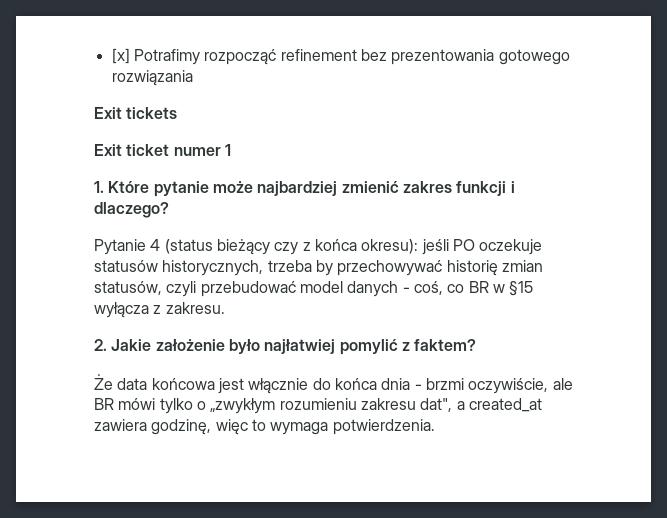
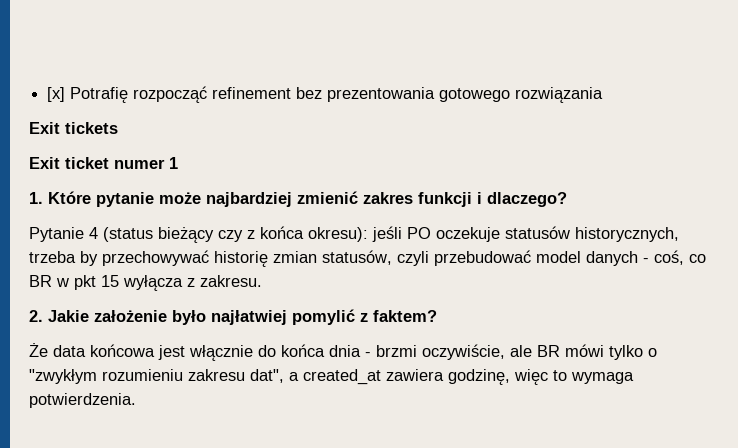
- [x] Potrafimy rozpocząć refinement bez prezentowania gotowego rozwiązania
+ [x] Potrafię rozpocząć refinement bez prezentowania gotowego rozwiązania
- Pytanie 4 (status bieżący czy z końca okresu): jeśli PO oczekuje statusów historycznych, trzeba by przechowywać historię zmian statusów, czyli przebudować model danych - coś, co BR w §15 wyłącza z zakresu.
+ Pytanie 4 (status bieżący czy z końca okresu): jeśli PO oczekuje statusów historycznych, trzeba by przechowywać historię zmian statusów, czyli przebudować model danych - coś, co BR w pkt 15 wyłącza z zakresu.
- Że data końcowa jest włącznie do końca dnia - brzmi oczywiście, ale BR mówi tylko o „zwykłym rozumieniu zakresu dat", a created_at zawiera godzinę, więc to wymaga potwierdzenia.
+ Że data końcowa jest włącznie do końca dnia - brzmi oczywiście, ale BR mówi tylko o "zwykłym rozumieniu zakresu dat", a created_at zawiera godzinę, więc to wymaga potwierdzenia.

